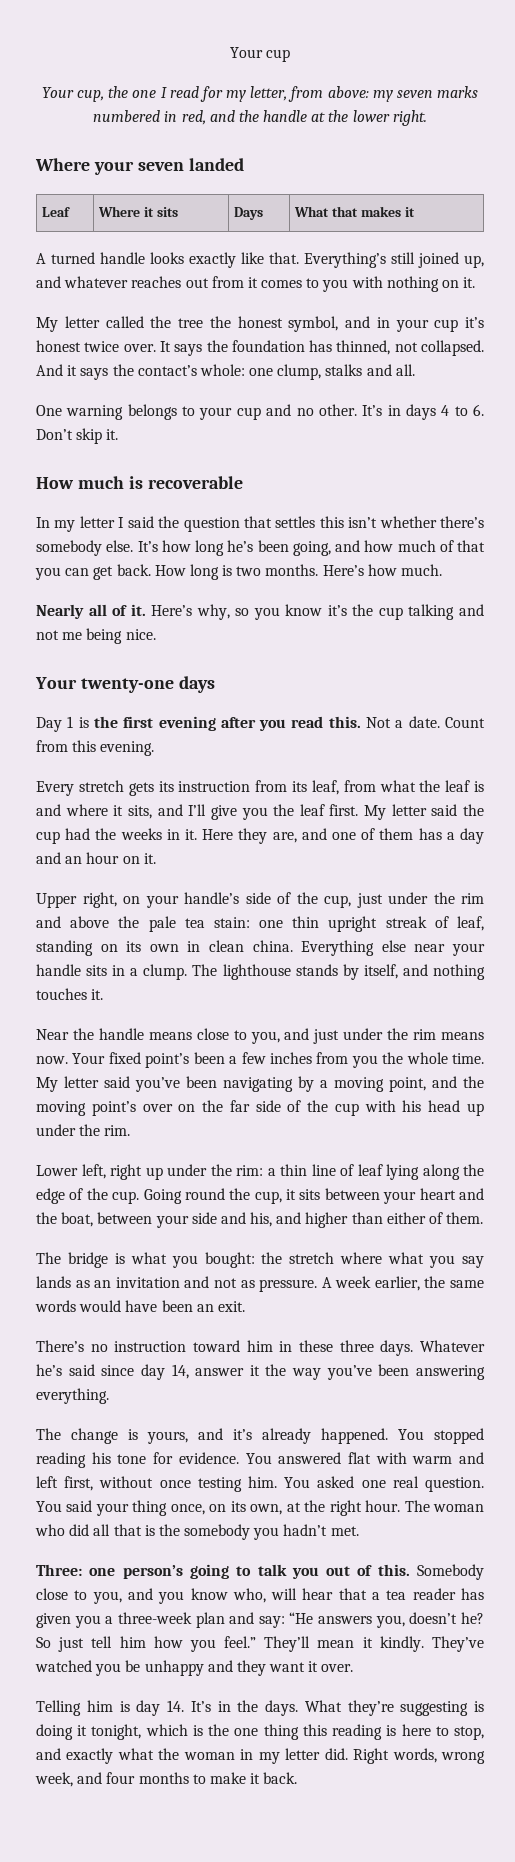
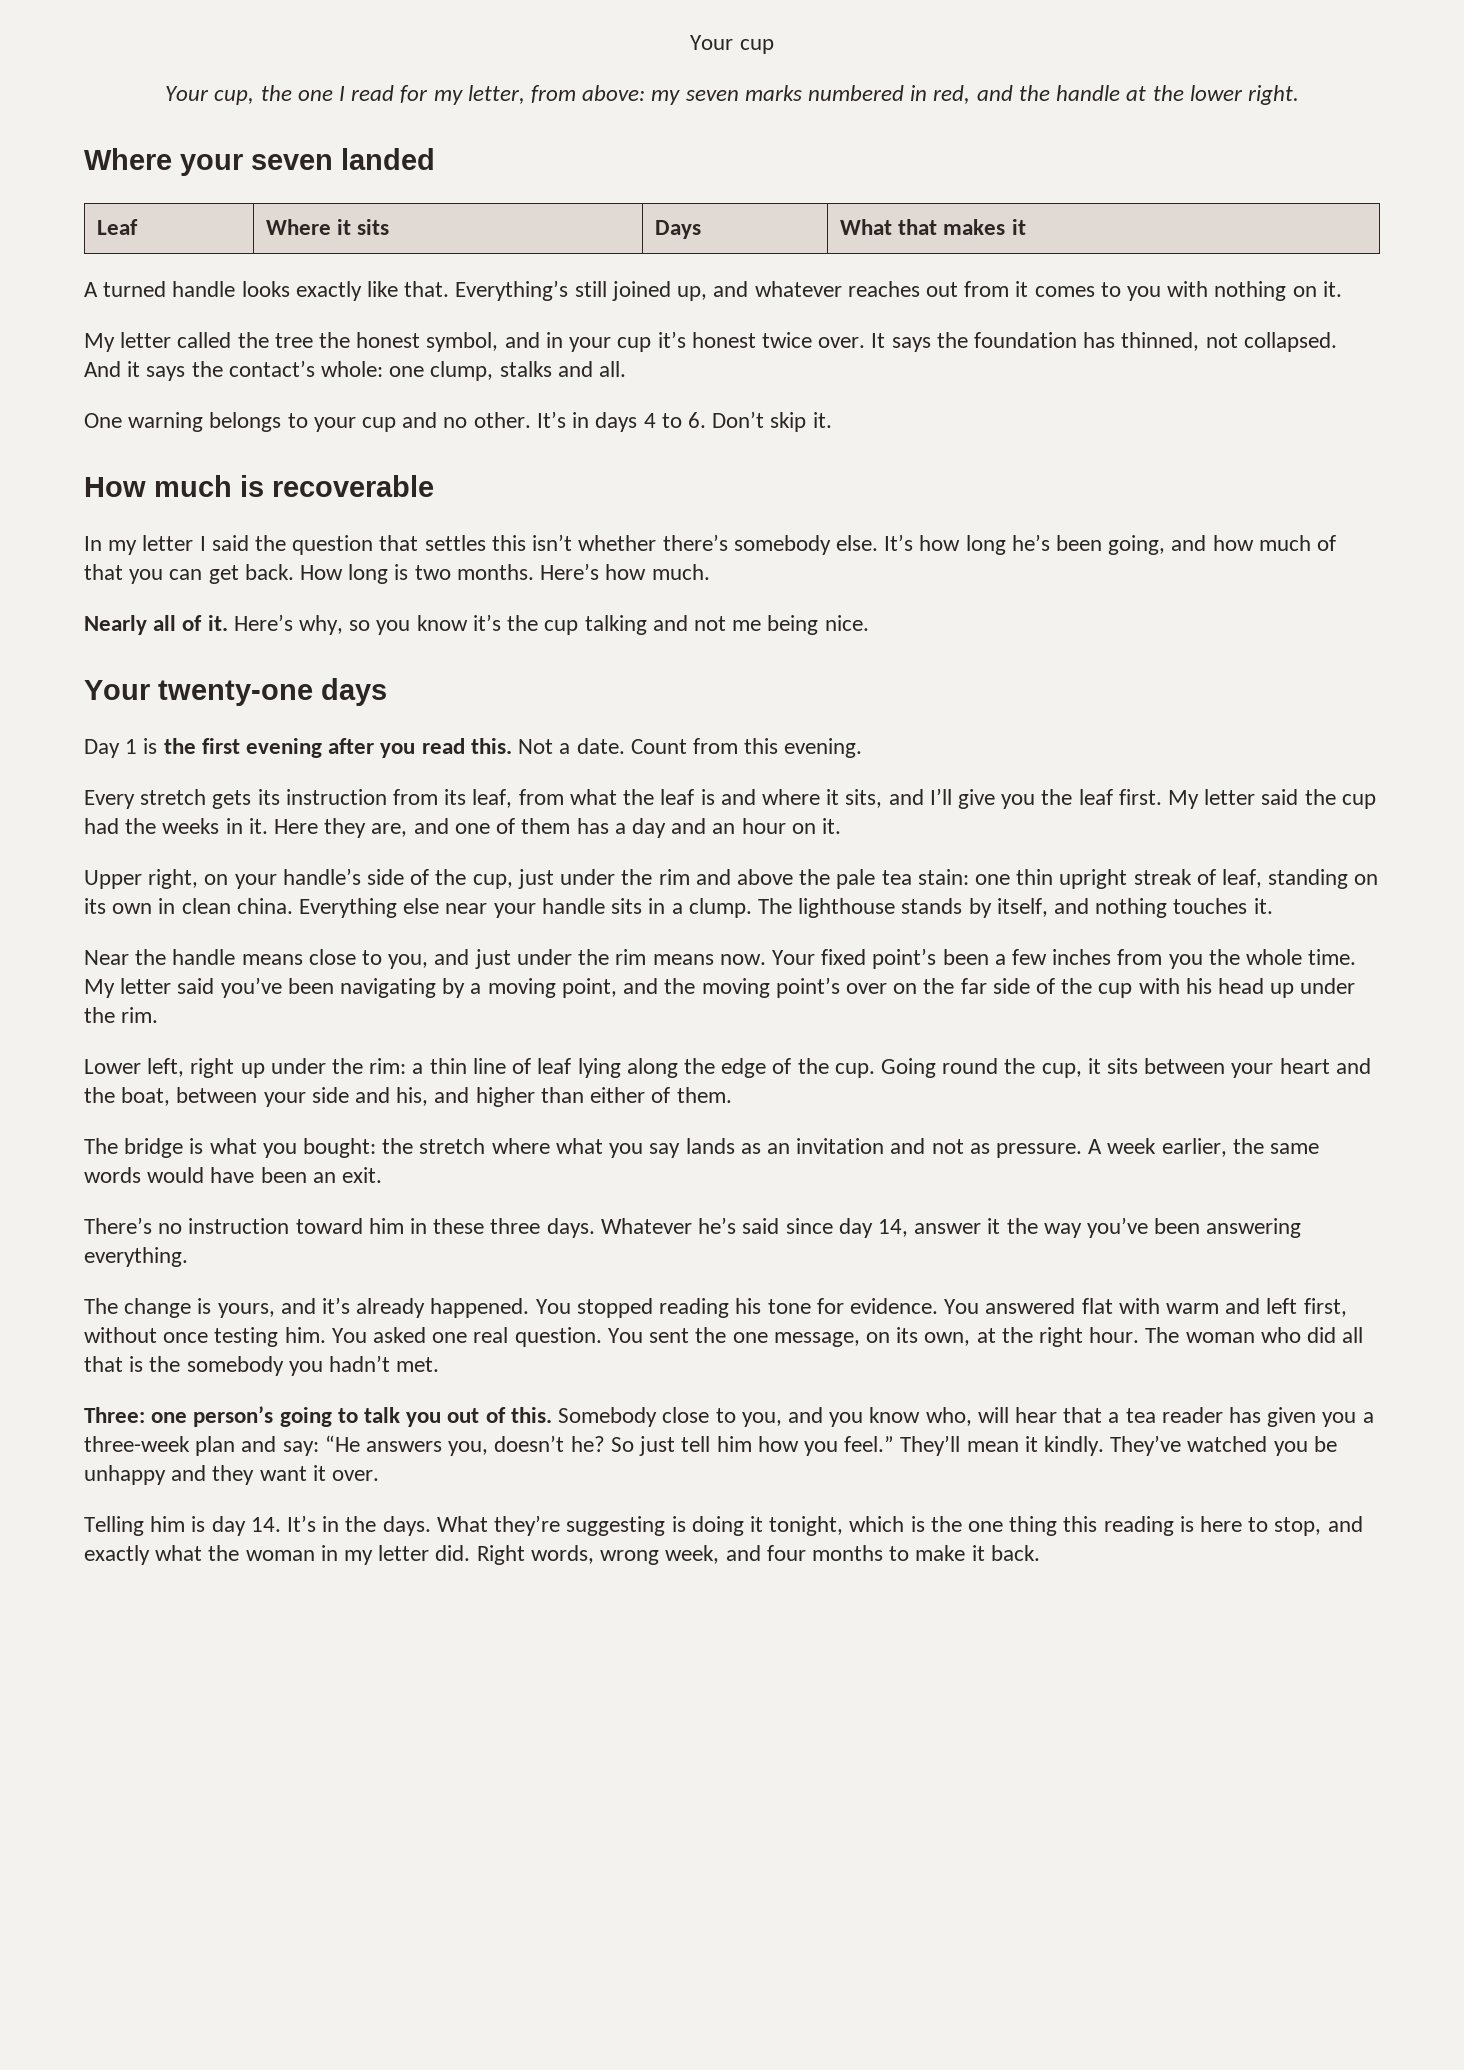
- You said your thing once, on its own, at the right hour.
+ You sent the one message, on its own, at the right hour.

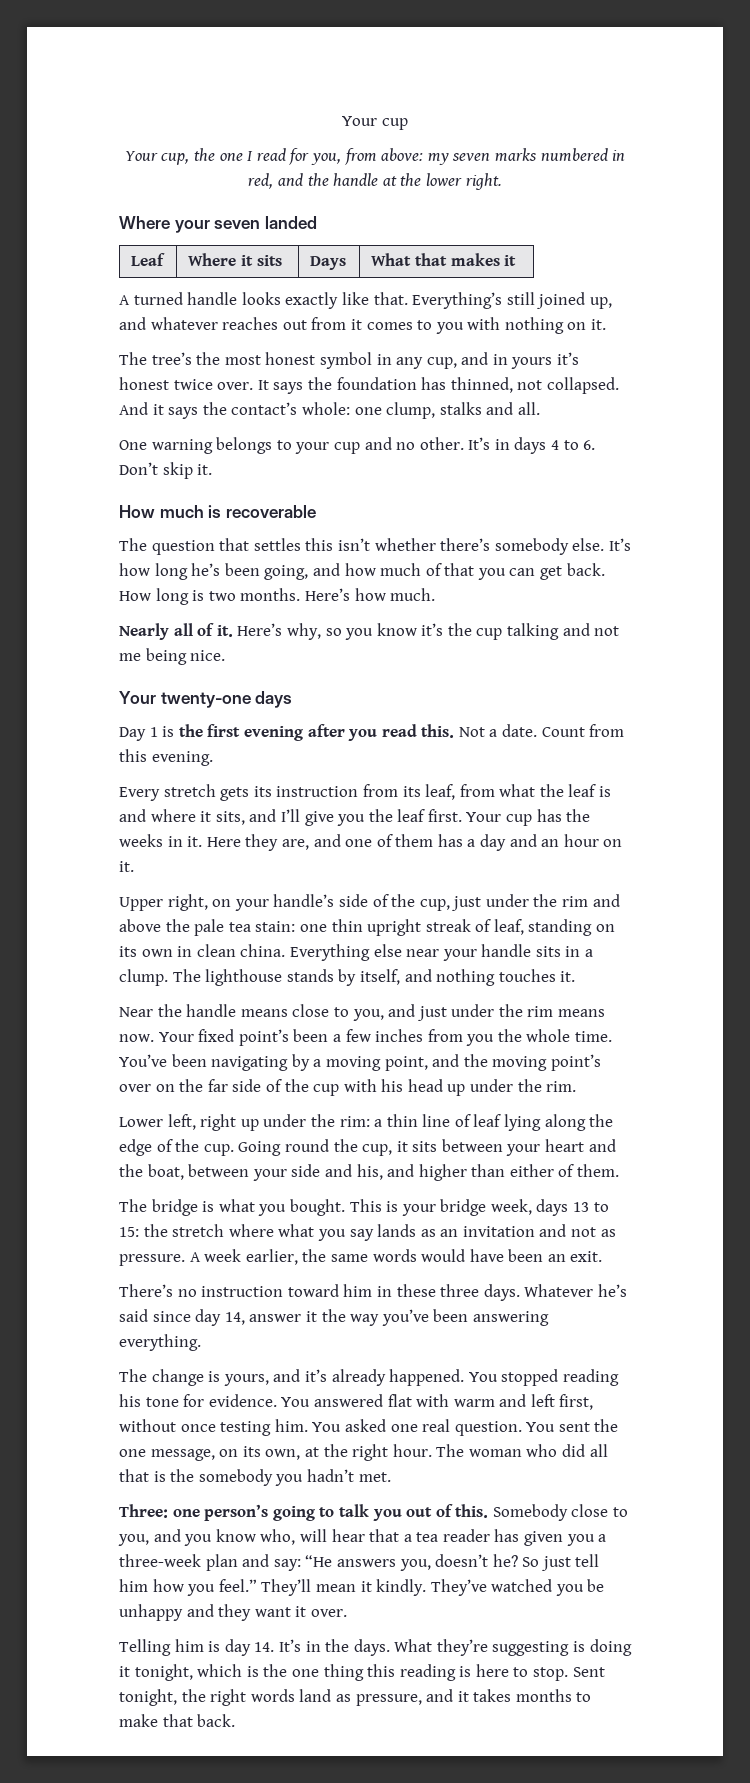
- Your cup, the one I read for my letter, from above: my seven marks numbered in red, and the handle at the lower right.
+ Your cup, the one I read for you, from above: my seven marks numbered in red, and the handle at the lower right.
- My letter called the tree the honest symbol, and in your cup it’s honest twice over.
+ The tree’s the most honest symbol in any cup, and in yours it’s honest twice over.
- In my letter I said the question that settles this isn’t whether there’s somebody else.
+ The question that settles this isn’t whether there’s somebody else.
- My letter said the cup had the weeks in it.
+ Your cup has the weeks in it.
- My letter said you’ve been navigating by a moving point, and the moving point’s over on the far side of the cup with his head up under the rim.
+ You’ve been navigating by a moving point, and the moving point’s over on the far side of the cup with his head up under the rim.
- The bridge is what you bought: the stretch where what you say lands as an invitation and not as pressure.
+ The bridge is what you bought. This is your bridge week, days 13 to 15: the stretch where what you say lands as an invitation and not as pressure.
- What they’re suggesting is doing it tonight, which is the one thing this reading is here to stop, and exactly what the woman in my letter did. Right words, wrong week, and four months to make it back.
+ What they’re suggesting is doing it tonight, which is the one thing this reading is here to stop. Sent tonight, the right words land as pressure, and it takes months to make that back.

